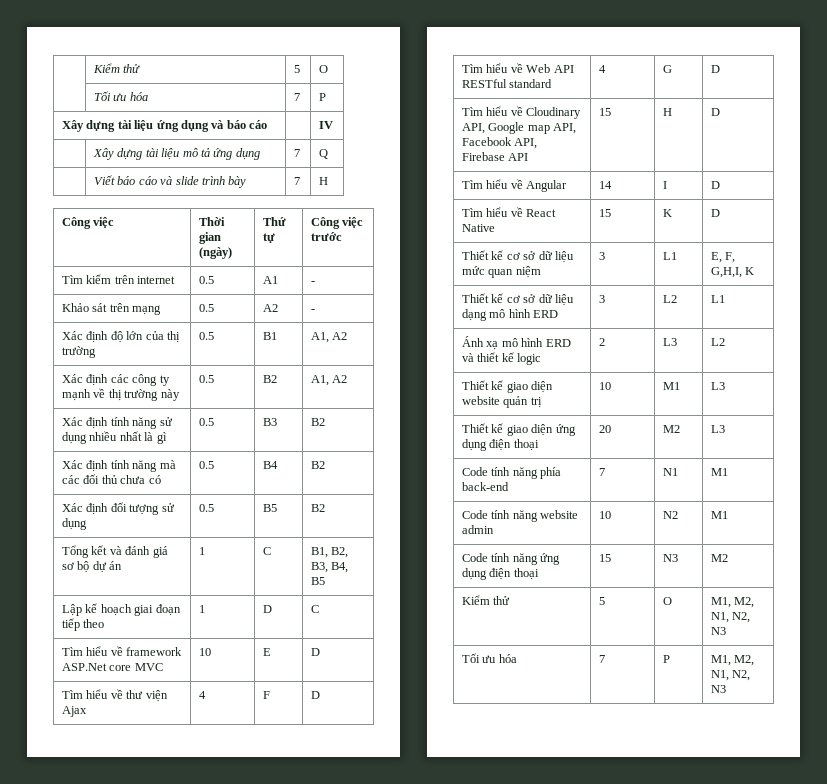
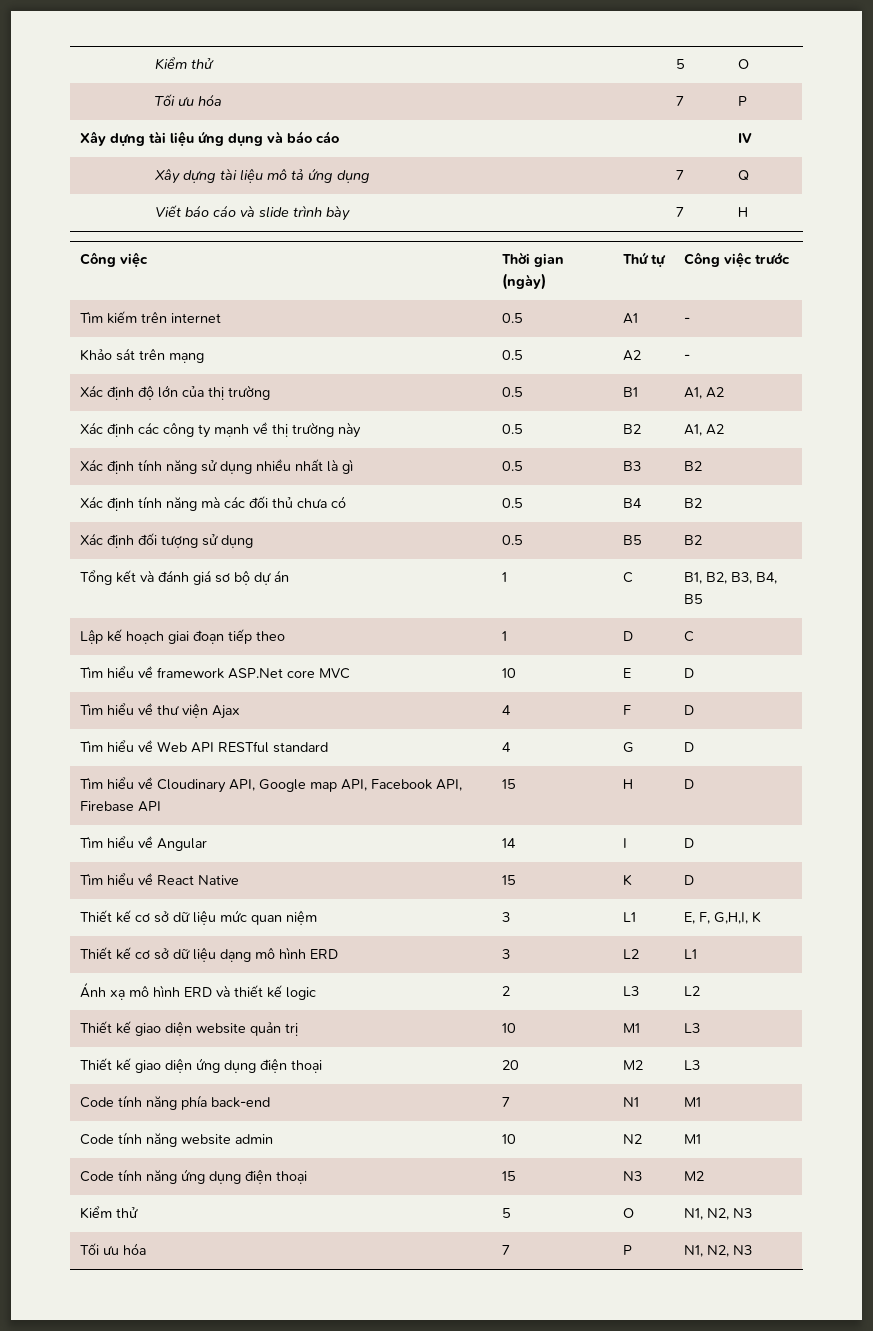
- Kiểm thử | 5 | O | M1, M2, N1, N2, N3
+ Kiểm thử | 5 | O | N1, N2, N3
- Tối ưu hóa | 7 | P | M1, M2, N1, N2, N3
+ Tối ưu hóa | 7 | P | N1, N2, N3

